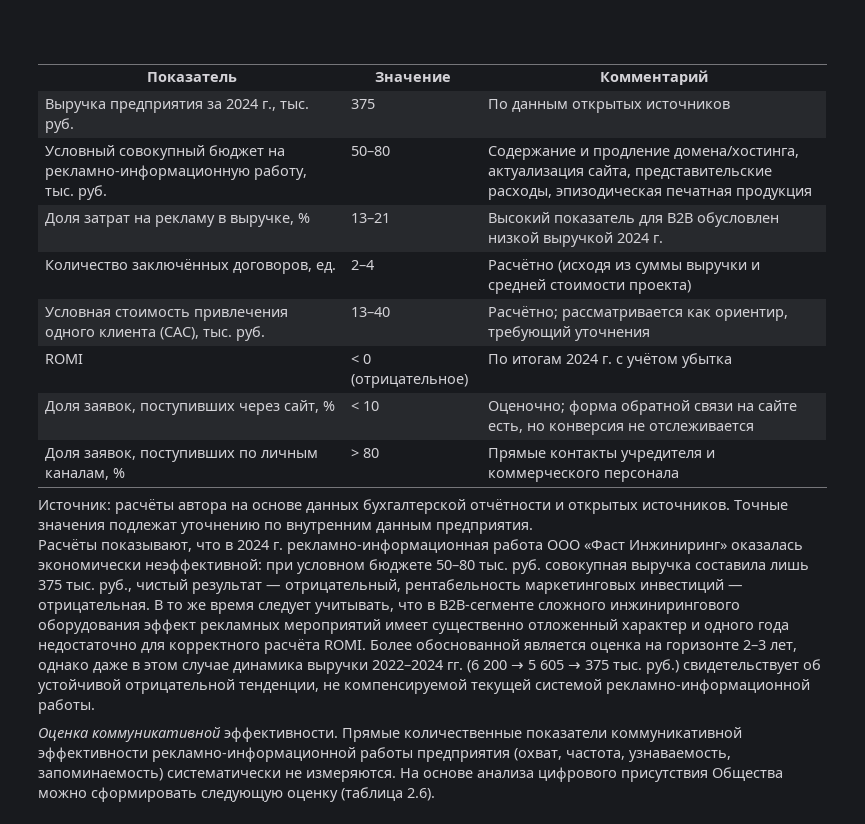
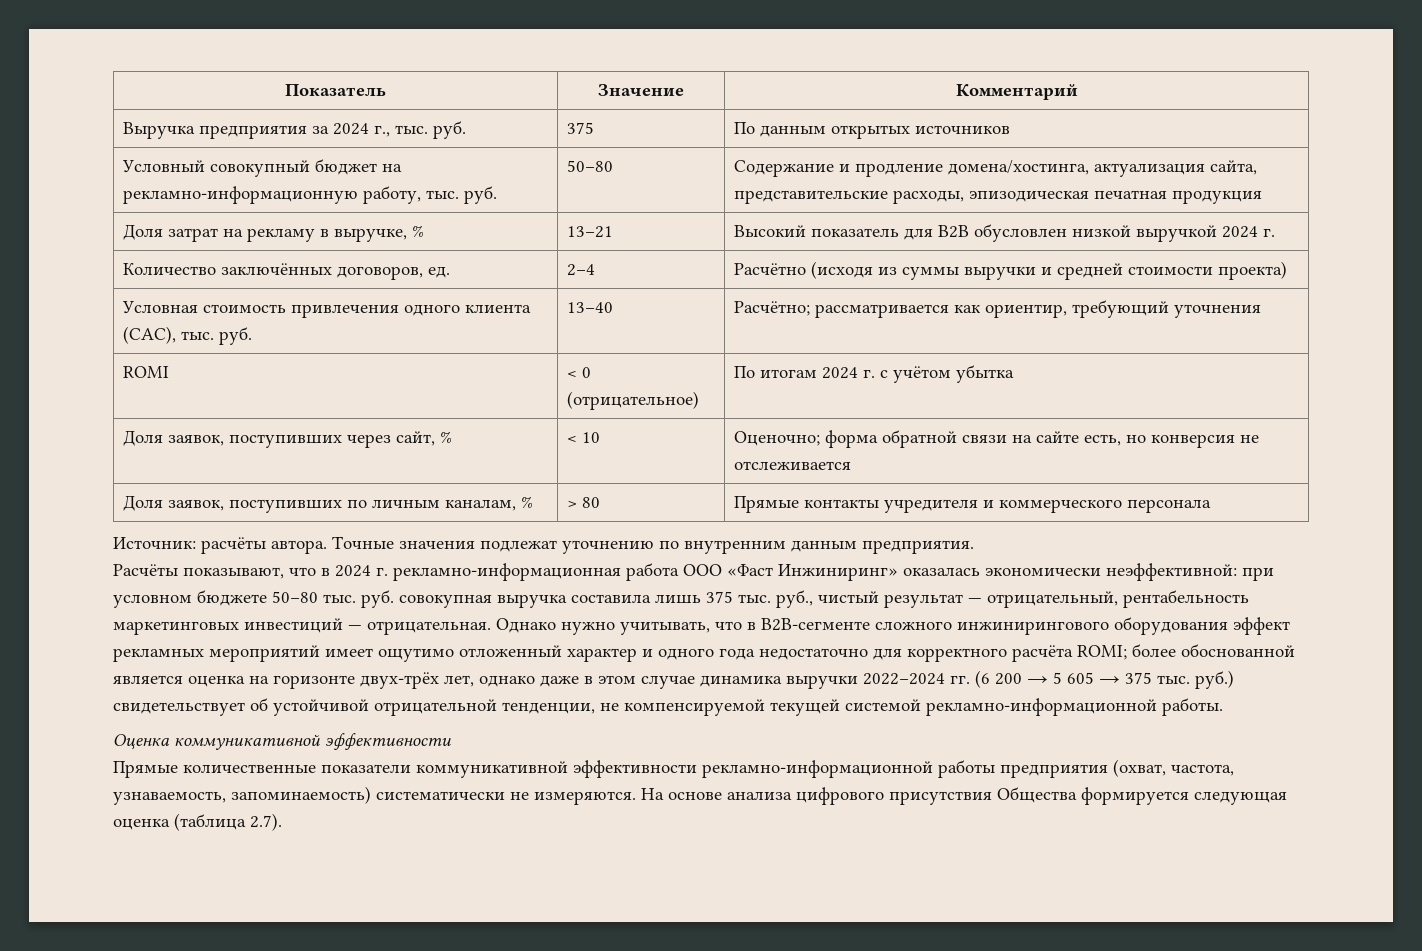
- Источник: расчёты автора на основе данных бухгалтерской отчётности и открытых источников.
+ Источник: расчёты автора.
- В то же время следует учитывать, что в B2B-сегменте сложного инжинирингового оборудования эффект рекламных мероприятий имеет существенно отложенный характер и одного года недостаточно для корректного расчёта ROMI. Более обоснованной является оценка на горизонте 2–3 лет, однако даже в этом случае динамика выручки 2022–2024 гг. (6 200 → 5 605 → 375 тыс. руб.) свидетельствует об устойчивой отрицательной тенденции, не компенсируемой текущей системой рекламно-информационной работы.
+ Однако нужно учитывать, что в B2B-сегменте сложного инжинирингового оборудования эффект рекламных мероприятий имеет ощутимо отложенный характер и одного года недостаточно для корректного расчёта ROMI; более обоснованной является оценка на горизонте двух-трёх лет, однако даже в этом случае динамика выручки 2022–2024 гг. (6 200 → 5 605 → 375 тыс. руб.) свидетельствует об устойчивой отрицательной тенденции, не компенсируемой текущей системой рекламно-информационной работы.
- Оценка коммуникативной эффективности. Прямые количественные показатели коммуникативной эффективности рекламно-информационной работы предприятия (охват, частота, узнаваемость, запоминаемость) систематически не измеряются.
+ Оценка коммуникативной эффективности
+ Прямые количественные показатели коммуникативной эффективности рекламно-информационной работы предприятия (охват, частота, узнаваемость, запоминаемость) систематически не измеряются.
- На основе анализа цифрового присутствия Общества можно сформировать следующую оценку (таблица 2.6).
+ На основе анализа цифрового присутствия Общества формируется следующая оценка (таблица 2.7).

